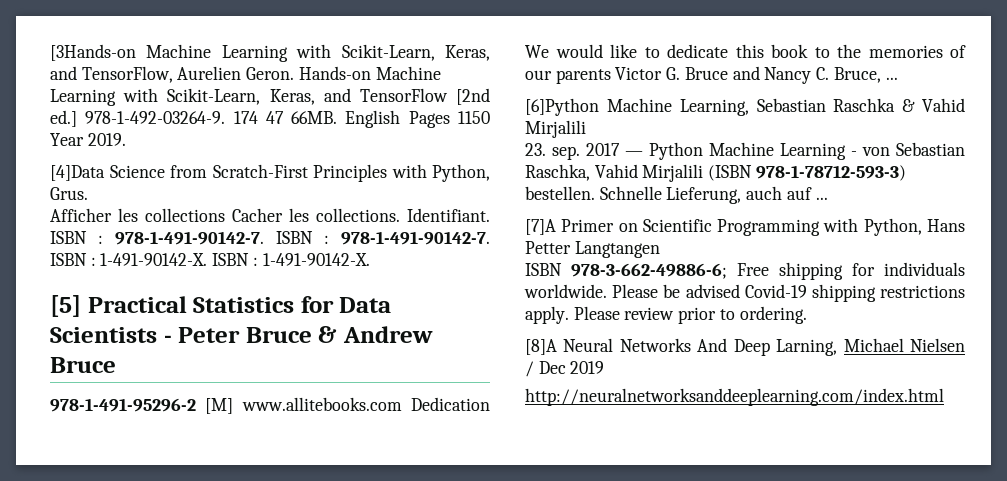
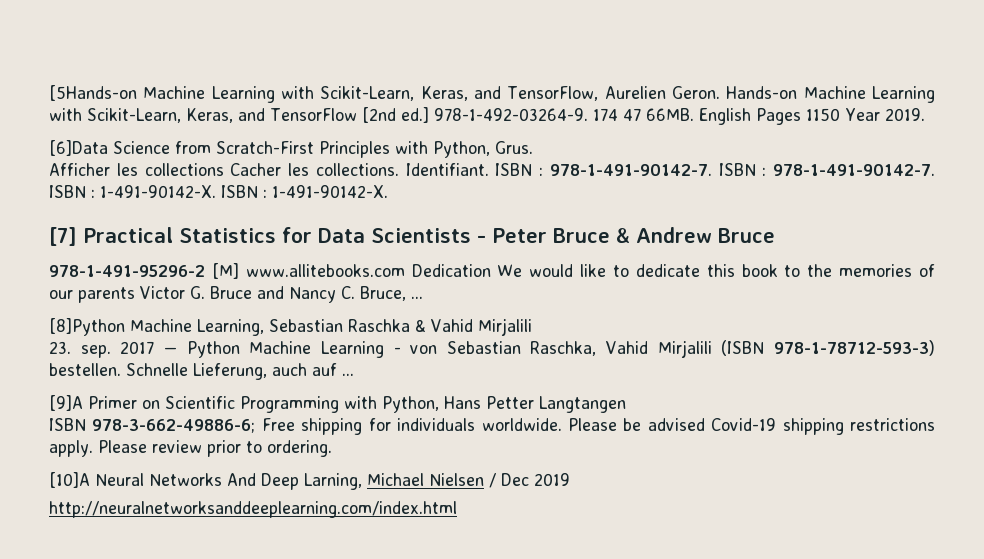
- [3Hands-on Machine Learning with Scikit-Learn, Keras, and TensorFlow, Aurelien Geron.
+ [5Hands-on Machine Learning with Scikit-Learn, Keras, and TensorFlow, Aurelien Geron.
- [4]Data Science from Scratch-First Principles with Python, Grus.
+ [6]Data Science from Scratch-First Principles with Python, Grus.
- [5] Practical Statistics for Data Scientists - Peter Bruce & Andrew Bruce
+ [7] Practical Statistics for Data Scientists - Peter Bruce & Andrew Bruce
- [6]Python Machine Learning, Sebastian Raschka & Vahid Mirjalili
+ [8]Python Machine Learning, Sebastian Raschka & Vahid Mirjalili
- [7]A Primer on Scientific Programming with Python, Hans Petter Langtangen
+ [9]A Primer on Scientific Programming with Python, Hans Petter Langtangen
- [8]A Neural Networks And Deep Larning, Michael Nielsen / Dec 2019
+ [10]A Neural Networks And Deep Larning, Michael Nielsen / Dec 2019

